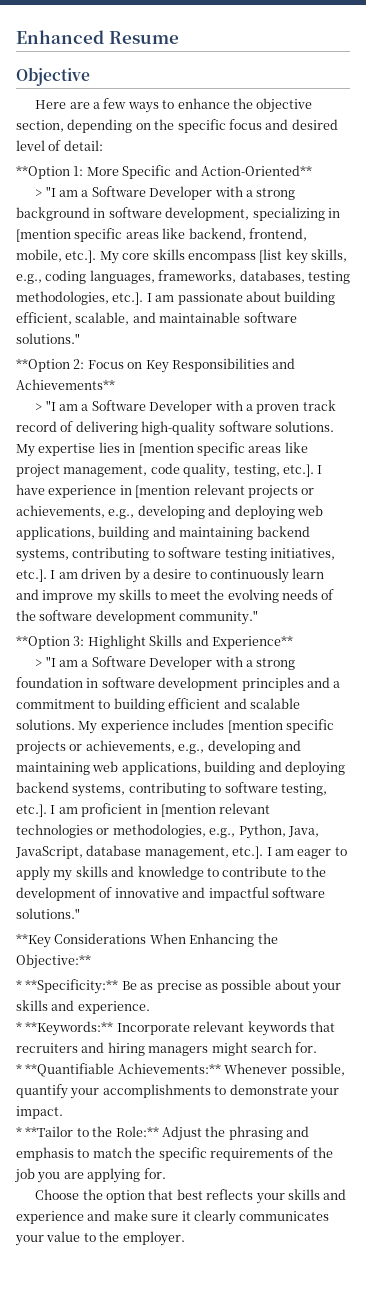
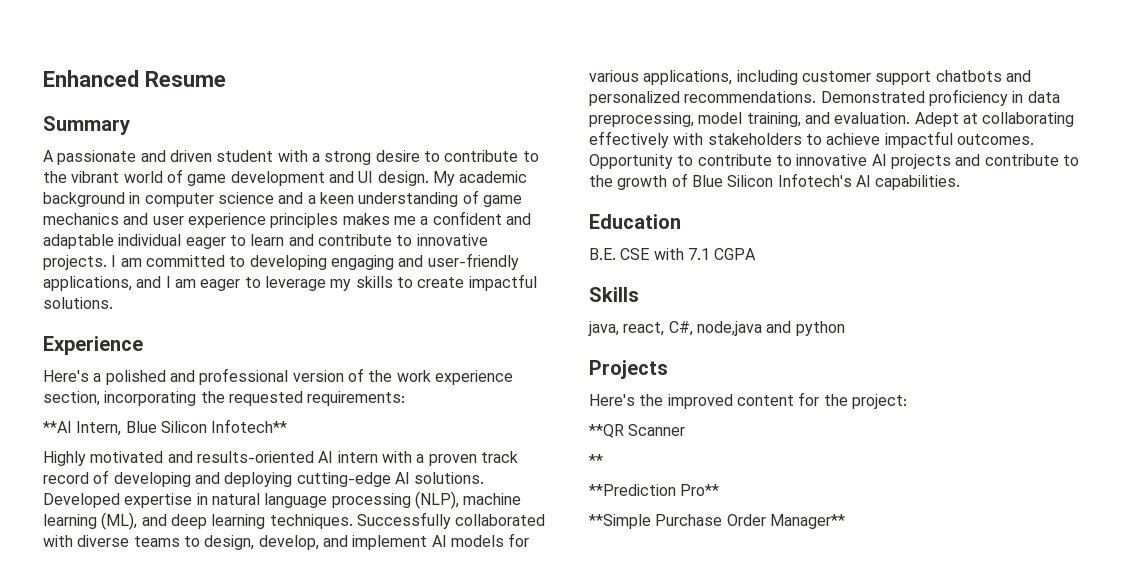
- Objective
- Here are a few ways to enhance the objective section, depending on the specific focus and desired level of detail:
- **Option 1: More Specific and Action-Oriented**
- > "I am a Software Developer with a strong background in software development, specializing in [mention specific areas like backend, frontend, mobile, etc.]. My core skills encompass [list key skills, e.g., coding languages, frameworks, databases, testing methodologies, etc.]. I am passionate about building efficient, scalable, and maintainable software solutions."
- **Option 2: Focus on Key Responsibilities and Achievements**
- > "I am a Software Developer with a proven track record of delivering high-quality software solutions. My expertise lies in [mention specific areas like project management, code quality, testing, etc.]. I have experience in [mention relevant projects or achievements, e.g., developing and deploying web applications, building and maintaining backend systems, contributing to software testing initiatives, etc.]. I am driven by a desire to continuously learn and improve my skills to meet the evolving needs of the software development community."
- **Option 3: Highlight Skills and Experience**
- > "I am a Software Developer with a strong foundation in software development principles and a commitment to building efficient and scalable solutions. My experience includes [mention specific projects or achievements, e.g., developing and maintaining web applications, building and deploying backend systems, contributing to software testing, etc.]. I am proficient in [mention relevant technologies or methodologies, e.g., Python, Java, JavaScript, database management, etc.]. I am eager to apply my skills and knowledge to contribute to the development of innovative and impactful software solutions."
- **Key Considerations When Enhancing the Objective:**
- * **Specificity:** Be as precise as possible about your skills and experience.
- * **Keywords:** Incorporate relevant keywords that recruiters and hiring managers might search for.
- * **Quantifiable Achievements:** Whenever possible, quantify your accomplishments to demonstrate your impact.
- * **Tailor to the Role:** Adjust the phrasing and emphasis to match the specific requirements of the job you are applying for.
- Choose the option that best reflects your skills and experience and make sure it clearly communicates your value to the employer.
+ Summary
+ A passionate and driven student with a strong desire to contribute to the vibrant world of game development and UI design. My academic background in computer science and a keen understanding of game mechanics and user experience principles makes me a confident and adaptable individual eager to learn and contribute to innovative projects. I am committed to developing engaging and user-friendly applications, and I am eager to leverage my skills to create impactful solutions.
+ Experience
+ Here's a polished and professional version of the work experience section, incorporating the requested requirements:
+ **AI Intern, Blue Silicon Infotech**
+ Highly motivated and results-oriented AI intern with a proven track record of developing and deploying cutting-edge AI solutions. Developed expertise in natural language processing (NLP), machine learning (ML), and deep learning techniques. Successfully collaborated with diverse teams to design, develop, and implement AI models for various applications, including customer support chatbots and personalized recommendations. Demonstrated proficiency in data preprocessing, model training, and evaluation. Adept at collaborating effectively with stakeholders to achieve impactful outcomes. Opportunity to contribute to innovative AI projects and contribute to the growth of Blue Silicon Infotech's AI capabilities.
+ Education
+ B.E. CSE with 7.1 CGPA
+ Skills
+ java, react, C#, node,java and python
+ Projects
+ Here's the improved content for the project:
+ **QR Scanner
+ **
+ **Prediction Pro**
+ **Simple Purchase Order Manager**

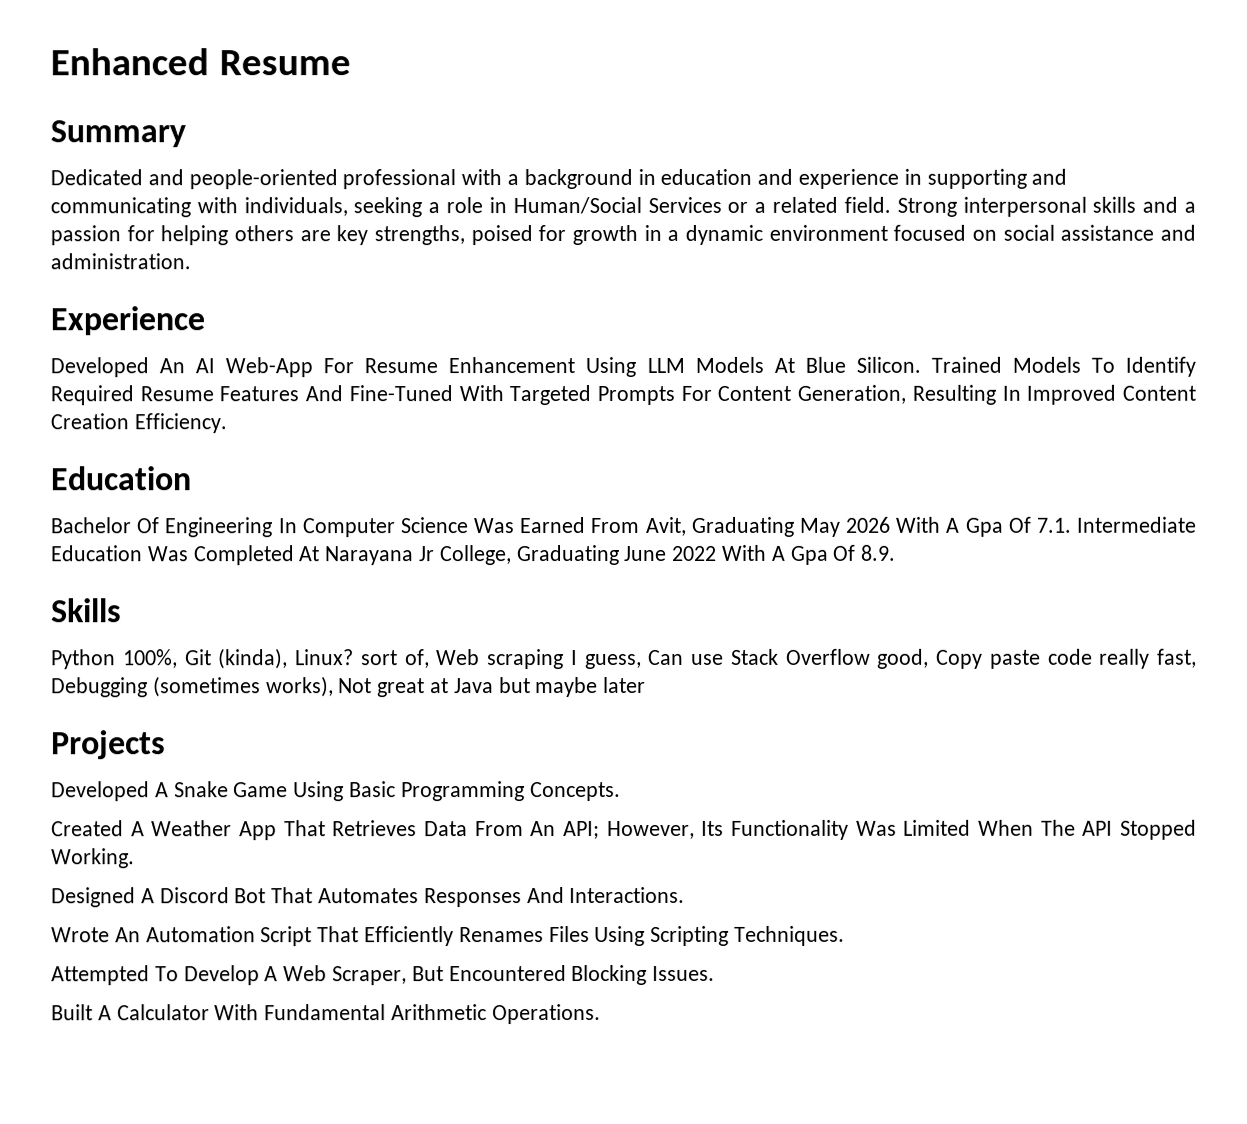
- A passionate and driven student with a strong desire to contribute to the vibrant world of game development and UI design. My academic background in computer science and a keen understanding of game mechanics and user experience principles makes me a confident and adaptable individual eager to learn and contribute to innovative projects. I am committed to developing engaging and user-friendly applications, and I am eager to leverage my skills to create impactful solutions.
+ Dedicated and people-oriented professional with a background in education and experience in supporting and communicating with individuals, seeking a role in Human/Social Services or a related field. Strong interpersonal skills and a passion for helping others are key strengths, poised for growth in a dynamic environment focused on social assistance and administration.
  Experience
- Here's a polished and professional version of the work experience section, incorporating the requested requirements:
- **AI Intern, Blue Silicon Infotech**
- Highly motivated and results-oriented AI intern with a proven track record of developing and deploying cutting-edge AI solutions. Developed expertise in natural language processing (NLP), machine learning (ML), and deep learning techniques. Successfully collaborated with diverse teams to design, develop, and implement AI models for various applications, including customer support chatbots and personalized recommendations. Demonstrated proficiency in data preprocessing, model training, and evaluation. Adept at collaborating effectively with stakeholders to achieve impactful outcomes. Opportunity to contribute to innovative AI projects and contribute to the growth of Blue Silicon Infotech's AI capabilities.
+ Developed An AI Web-App For Resume Enhancement Using LLM Models At Blue Silicon. Trained Models To Identify Required Resume Features And Fine-Tuned With Targeted Prompts For Content Generation, Resulting In Improved Content Creation Efficiency.
  Education
- B.E. CSE with 7.1 CGPA
+ Bachelor Of Engineering In Computer Science Was Earned From Avit, Graduating May 2026 With A Gpa Of 7.1. Intermediate Education Was Completed At Narayana Jr College, Graduating June 2022 With A Gpa Of 8.9.
  Skills
- java, react, C#, node,java and python
+ Python 100%, Git (kinda), Linux? sort of, Web scraping I guess, Can use Stack Overflow good, Copy paste code really fast, Debugging (sometimes works), Not great at Java but maybe later
  Projects
- Here's the improved content for the project:
- **QR Scanner
- **
- **Prediction Pro**
- **Simple Purchase Order Manager**
+ Developed A Snake Game Using Basic Programming Concepts.
+ Created A Weather App That Retrieves Data From An API; However, Its Functionality Was Limited When The API Stopped Working.
+ Designed A Discord Bot That Automates Responses And Interactions.
+ Wrote An Automation Script That Efficiently Renames Files Using Scripting Techniques.
+ Attempted To Develop A Web Scraper, But Encountered Blocking Issues.
+ Built A Calculator With Fundamental Arithmetic Operations.

